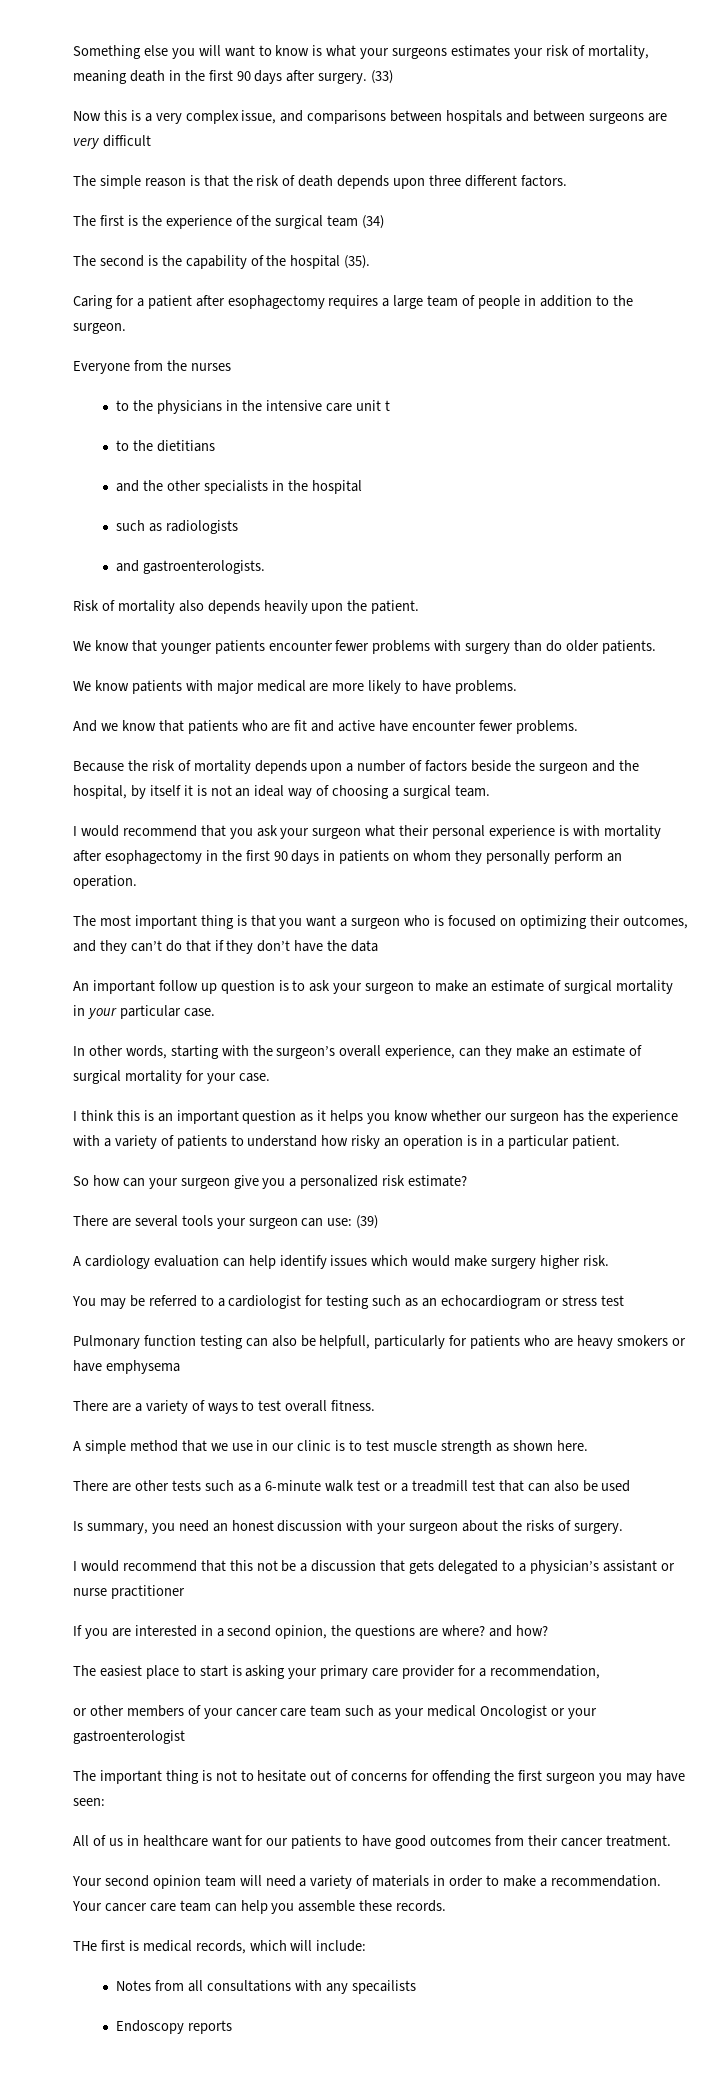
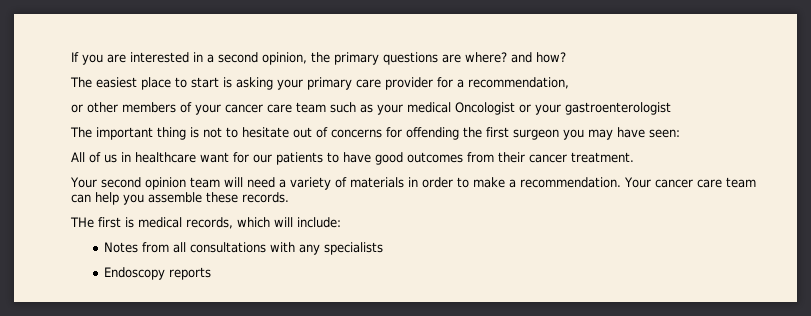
- Something else you will want to know is what your surgeons estimates your risk of mortality, meaning death in the first 90 days after surgery. (33)
- Now this is a very complex issue, and comparisons between hospitals and between surgeons are very difficult
- The simple reason is that the risk of death depends upon three different factors.
- The first is the experience of the surgical team (34)
- The second is the capability of the hospital (35).
- Caring for a patient after esophagectomy requires a large team of people in addition to the surgeon.
- Everyone from the nurses
- to the physicians in the intensive care unit t
- to the dietitians
- and the other specialists in the hospital
- such as radiologists
- and gastroenterologists.
- Risk of mortality also depends heavily upon the patient.
- We know that younger patients encounter fewer problems with surgery than do older patients.
- We know patients with major medical are more likely to have problems.
- And we know that patients who are fit and active have encounter fewer problems.
- Because the risk of mortality depends upon a number of factors beside the surgeon and the hospital, by itself it is not an ideal way of choosing a surgical team.
- I would recommend that you ask your surgeon what their personal experience is with mortality after esophagectomy in the first 90 days in patients on whom they personally perform an operation.
- The most important thing is that you want a surgeon who is focused on optimizing their outcomes, and they can’t do that if they don’t have the data
- An important follow up question is to ask your surgeon to make an estimate of surgical mortality in your particular case.
- In other words, starting with the surgeon’s overall experience, can they make an estimate of surgical mortality for your case.
- I think this is an important question as it helps you know whether our surgeon has the experience with a variety of patients to understand how risky an operation is in a particular patient.
- So how can your surgeon give you a personalized risk estimate?
- There are several tools your surgeon can use: (39)
- A cardiology evaluation can help identify issues which would make surgery higher risk.
- You may be referred to a cardiologist for testing such as an echocardiogram or stress test
- Pulmonary function testing can also be helpfull, particularly for patients who are heavy smokers or have emphysema
- There are a variety of ways to test overall fitness.
- A simple method that we use in our clinic is to test muscle strength as shown here.
- There are other tests such as a 6-minute walk test or a treadmill test that can also be used
- Is summary, you need an honest discussion with your surgeon about the risks of surgery.
- I would recommend that this not be a discussion that gets delegated to a physician’s assistant or nurse practitioner
- If you are interested in a second opinion, the questions are where? and how?
+ If you are interested in a second opinion, the primary questions are where? and how?
- Notes from all consultations with any specailists
+ Notes from all consultations with any specialists

